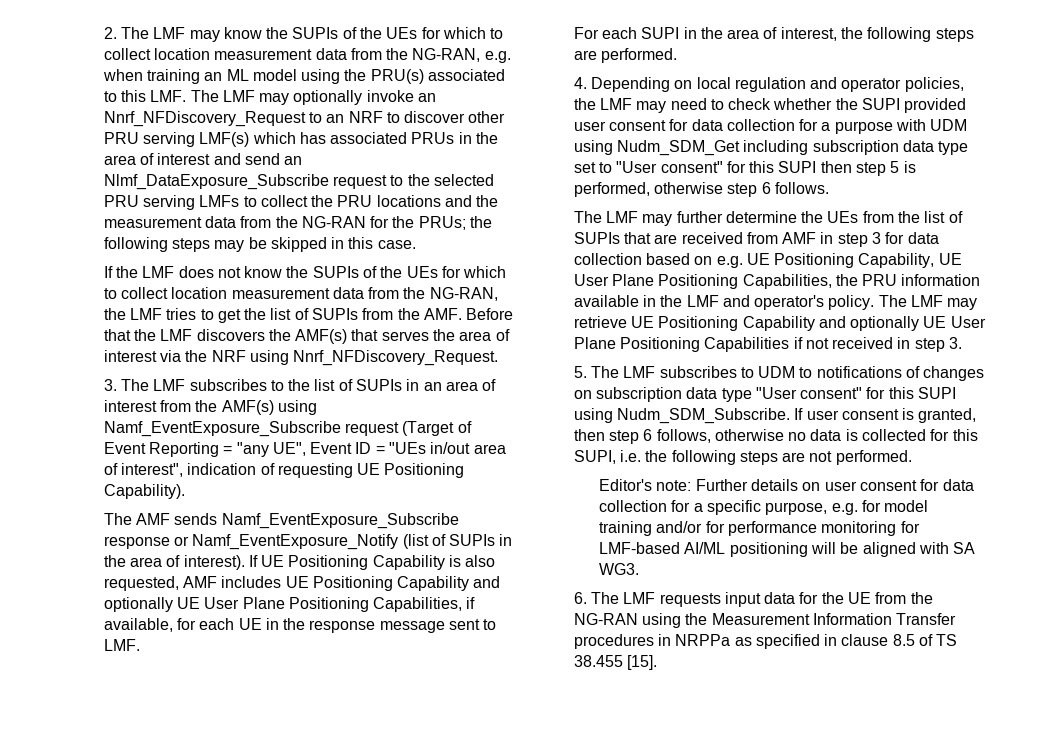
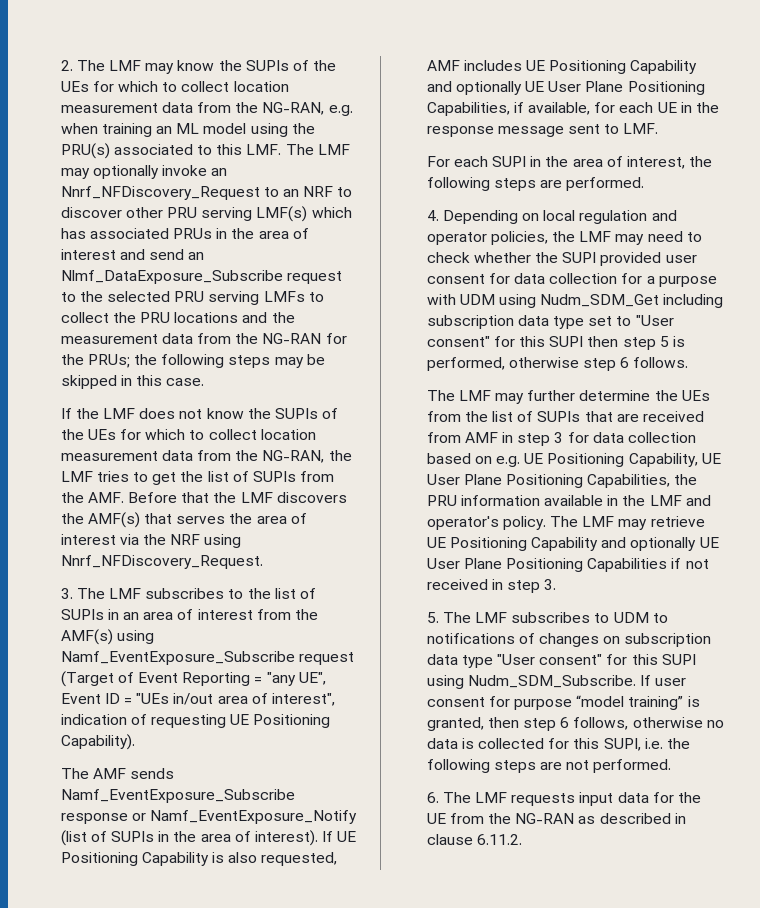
- If user consent is granted, then step 6 follows, otherwise no data is collected for this SUPI, i.e. the following steps are not performed.
+ If user consent for purpose “model training” is granted, then step 6 follows, otherwise no data is collected for this SUPI, i.e. the following steps are not performed.
- Editor's note: Further details on user consent for data collection for a specific purpose, e.g. for model training and/or for performance monitoring for LMF-based AI/ML positioning will be aligned with SA WG3.
- 6. The LMF requests input data for the UE from the NG-RAN using the Measurement Information Transfer procedures in NRPPa as specified in clause 8.5 of TS 38.455 [15].
+ 6. The LMF requests input data for the UE from the NG-RAN as described in clause 6.11.2.

